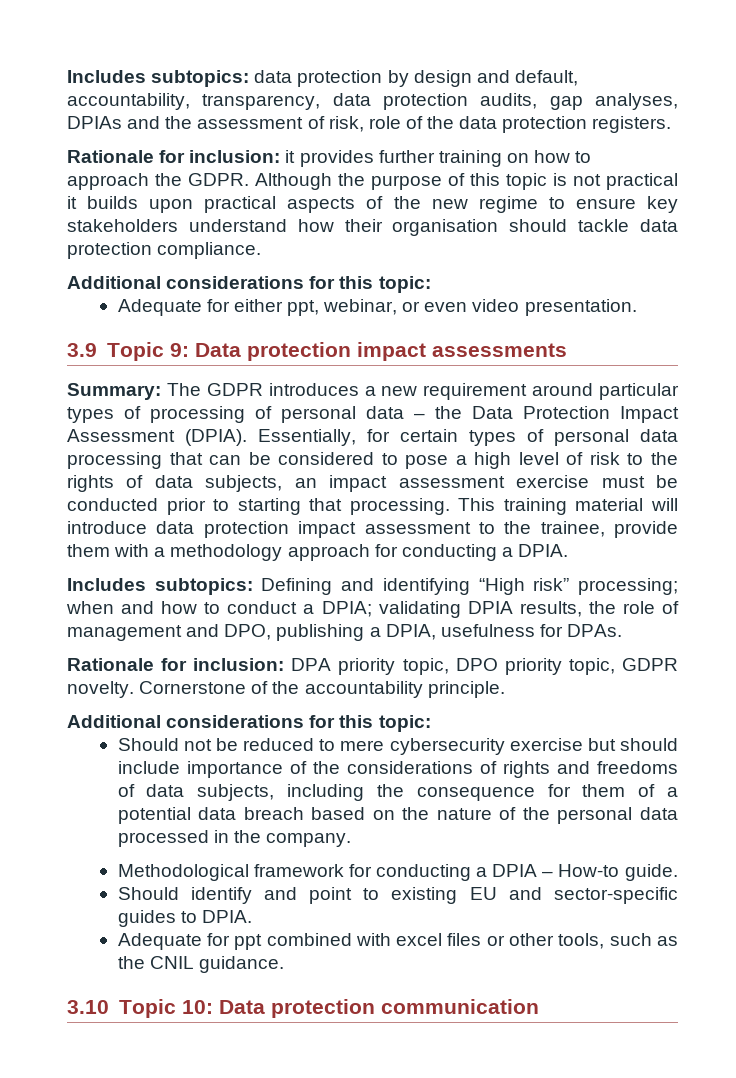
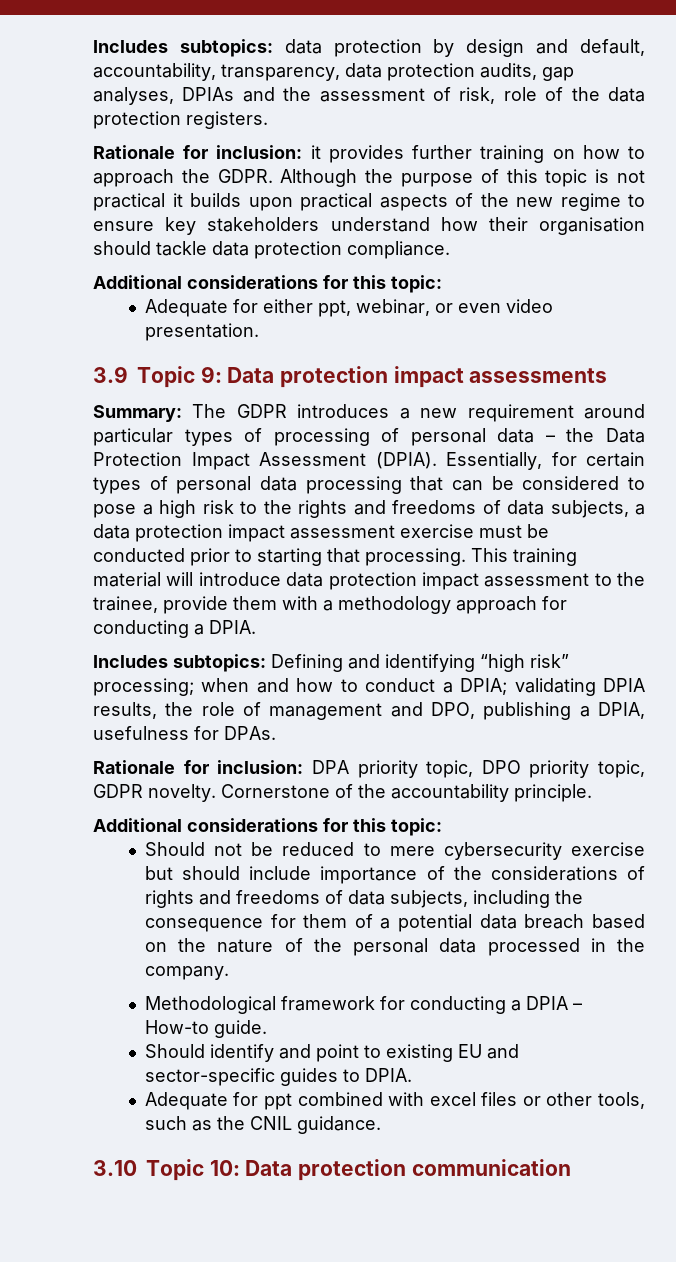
- Essentially, for certain types of personal data processing that can be considered to pose a high level of risk to the rights of data subjects, an impact assessment exercise must be conducted prior to starting that processing.
+ Essentially, for certain types of personal data processing that can be considered to pose a high risk to the rights and freedoms of data subjects, a data protection impact assessment exercise must be conducted prior to starting that processing.
- Includes subtopics: Defining and identifying “High risk” processing; when and how to conduct a DPIA; validating DPIA results, the role of management and DPO, publishing a DPIA, usefulness for DPAs.
+ Includes subtopics: Defining and identifying “high risk” processing; when and how to conduct a DPIA; validating DPIA results, the role of management and DPO, publishing a DPIA, usefulness for DPAs.

